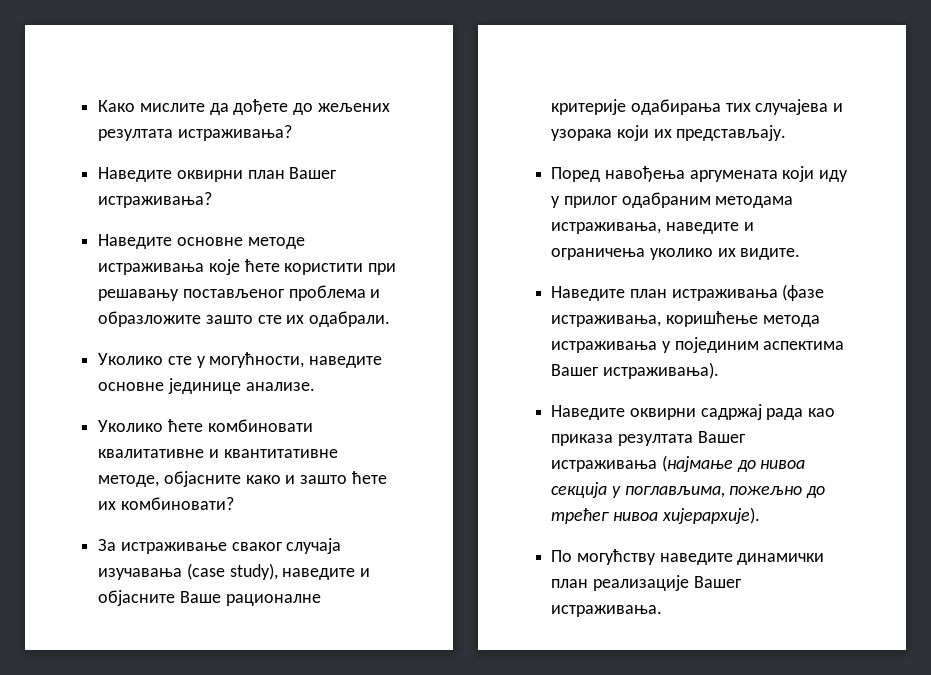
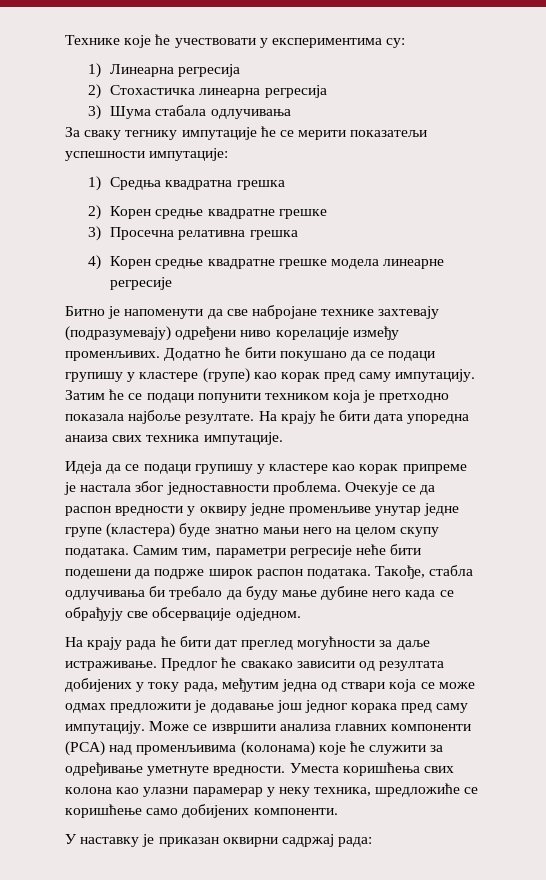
- Како мислите да дођете до жељених резултата истраживања?
- Наведите оквирни план Вашег истраживања?
- Наведите основне методе истраживања које ћете користити при решавању постављеног проблема и образложите зашто сте их одабрали.
- Уколико сте у могућности, наведите основне јединице анализе.
- Уколико ћете комбиновати квалитативне и квантитативне методе, објасните како и зашто ћете их комбиновати?
- За истраживање сваког случаја изучавања (case study), наведите и објасните Ваше рационалне критерије одабирања тих случајева и узорака који их представљају.
- Поред навођења аргумената који иду у прилог одабраним методама истраживања, наведите и ограничења уколико их видите.
- Наведите план истраживања (фазе истраживања, коришћење метода истраживања у појединим аспектима Вашег истраживања).
- Наведите оквирни садржај рада као приказа резултата Вашег истраживања (најмање до нивоа секција у поглављима, пожељно до трећег нивоа хијерархије).
- По могућству наведите динамички план реализације Вашег истраживања.
+ Технике које ће учествовати у експериментима су:
+ 1) Линеарна регресија
+ 2) Стохастичка линеарна регресија
+ 3) Шума стабала одлучивања
+ За сваку тегнику импутације ће се мерити показатељи успешности импутације:
+ 1) Средња квадратна грешка
+ 2) Корен средње квадратне грешке
+ 3) Просечна релативна грешка
+ 4) Корен средње квадратне грешке модела линеарне регресије
+ Битно је напоменути да све набројане технике захтевају (подразумевају) одређени ниво корелације између променљивих. Додатно ће бити покушано да се подаци групишу у кластере (групе) као корак пред саму импутацију. Затим ће се подаци попунити техником која је претходно показала најбоље резултате. На крају ће бити дата упоредна анаиза свих техника импутације.
+ Идеја да се подаци групишу у кластере као корак припреме је настала због једноставности проблема. Очекује се да распон вредности у оквиру једне променљиве унутар једне групе (кластера) буде знатно мањи него на целом скупу података. Самим тим, параметри регресије неће бити подешени да подрже широк распон података. Такође, стабла одлучивања би требало да буду мање дубине него када се обрађују све обсервације одједном.
+ На крају рада ће бити дат преглед могућности за даље истраживање. Предлог ће свакако зависити од резултата добијених у току рада, међутим једна од ствари која се може одмах предложити је додавање још једног корака пред саму импутацију. Може се извршити анализа главних компоненти (PCA) над променљивима (колонама) које ће служити за одређивање уметнуте вредности. Уместа коришћења свих колона као улазни парамерар у неку техника, шредложиће се коришћење само добијених компоненти.
+ У наставку је приказан оквирни садржај рада:

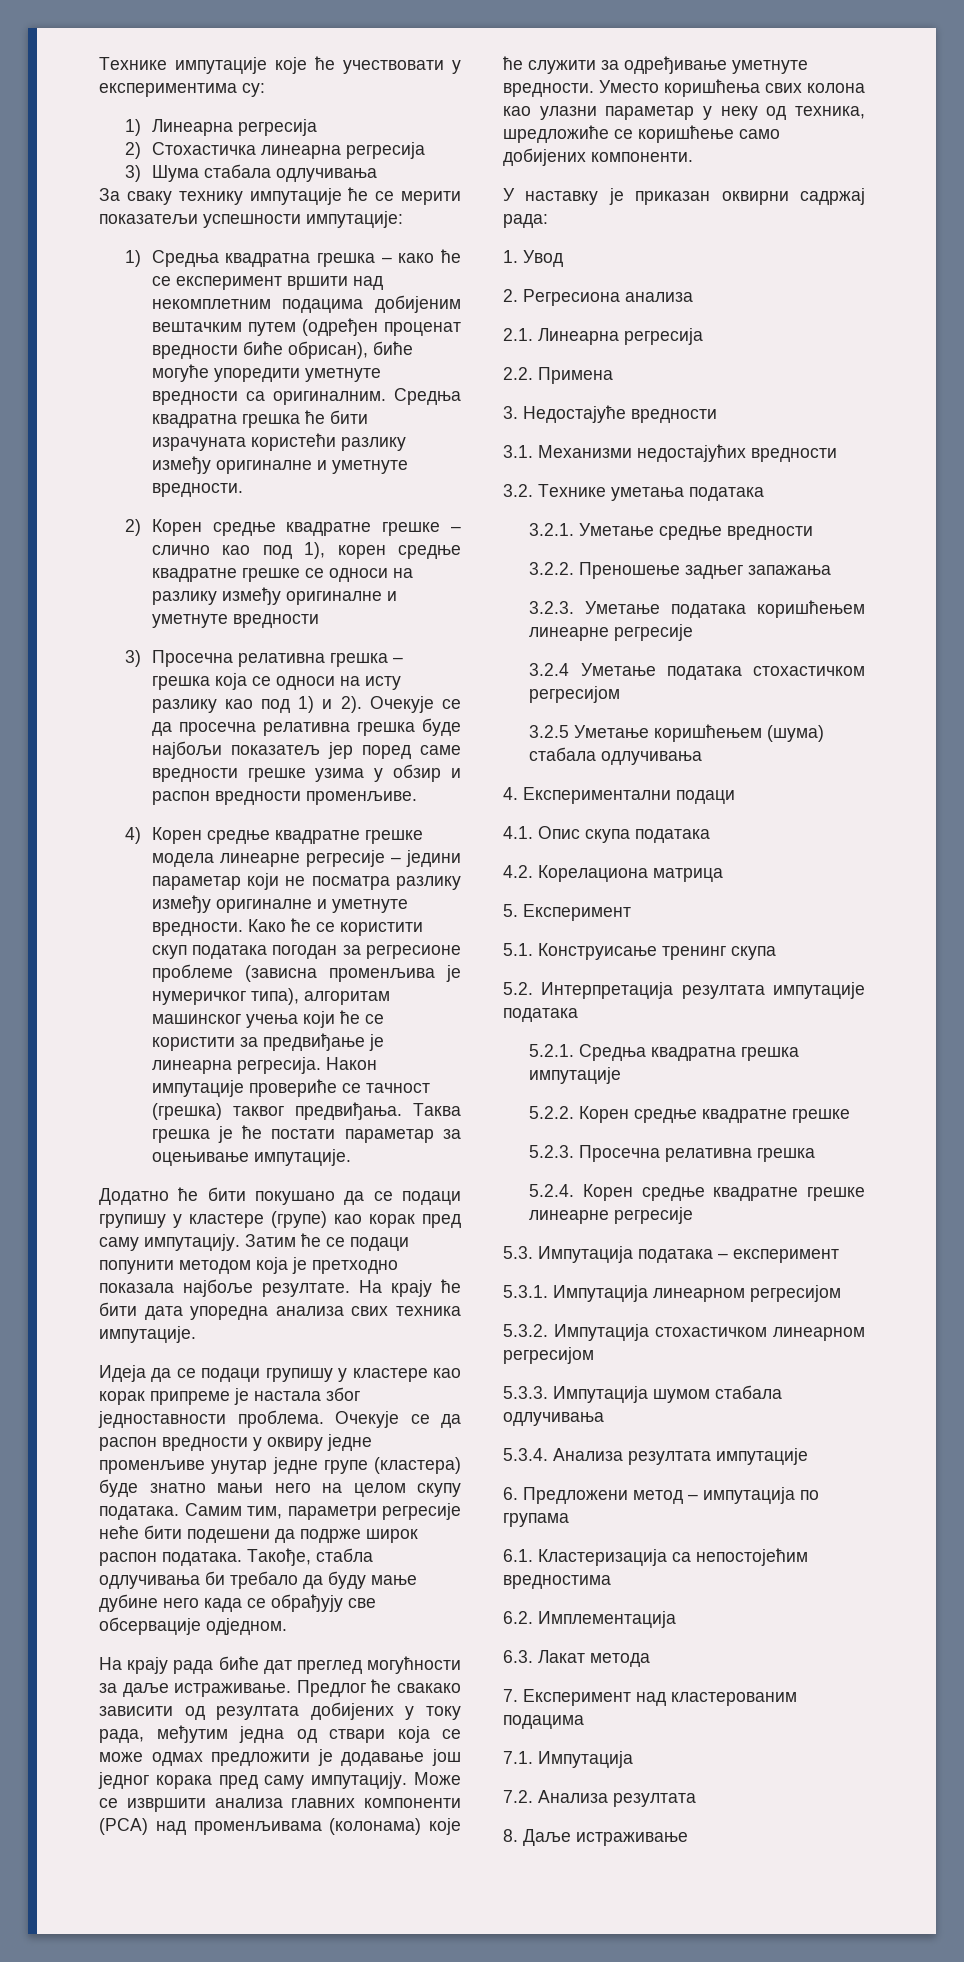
- Технике које ће учествовати у експериментима су:
+ Технике импутације које ће учествовати у експериментима су:
- За сваку тегнику импутације ће се мерити показатељи успешности импутације:
+ За сваку технику импутације ће се мерити показатељи успешности импутације:
- 1) Средња квадратна грешка
+ 1) Средња квадратна грешка – како ће се експеримент вршити над некомплетним подацима добијеним вештачким путем (одређен проценат вредности биће обрисан), биће могуће упоредити уметнуте вредности са оригиналним. Средња квадратна грешка ће бити израчуната користећи разлику између оригиналне и уметнуте вредности.
- 2) Корен средње квадратне грешке
- 3) Просечна релативна грешка
+ 2) Корен средње квадратне грешке – слично као под 1), корен средње квадратне грешке се односи на разлику између оригиналне и уметнуте вредности
+ 3) Просечна релативна грешка – грешка која се односи на исту разлику као под 1) и 2). Очекује се да просечна релативна грешка буде најбољи показатељ јер поред саме вредности грешке узима у обзир и распон вредности променљиве.
- 4) Корен средње квадратне грешке модела линеарне регресије
- Битно је напоменути да све набројане технике захтевају (подразумевају) одређени ниво корелације између променљивих. Додатно ће бити покушано да се подаци групишу у кластере (групе) као корак пред саму импутацију.
+ 4) Корен средње квадратне грешке модела линеарне регресије – једини параметар који не посматра разлику између оригиналне и уметнуте вредности. Како ће се користити скуп података погодан за регресионе проблеме (зависна променљива је нумеричког типа), алгоритам машинског учења који ће се користити за предвиђање је линеарна регресија. Након импутације провериће се тачност (грешка) таквог предвиђања. Таква грешка је ће постати параметар за оцењивање импутације.
+ Додатно ће бити покушано да се подаци групишу у кластере (групе) као корак пред саму импутацију.
- Затим ће се подаци попунити техником која је претходно показала најбоље резултате.
+ Затим ће се подаци попунити методом која је претходно показала најбоље резултате.
- На крају ће бити дата упоредна анаиза свих техника импутације.
+ На крају ће бити дата упоредна анализа свих техника импутације.
- На крају рада ће бити дат преглед могућности за даље истраживање.
+ На крају рада биће дат преглед могућности за даље истраживање.
- Може се извршити анализа главних компоненти (PCA) над променљивима (колонама) које ће служити за одређивање уметнуте вредности.
+ Може се извршити анализа главних компоненти (PCA) над променљивама (колонама) које ће служити за одређивање уметнуте вредности.
- Уместа коришћења свих колона као улазни парамерар у неку техника, шредложиће се коришћење само добијених компоненти.
+ Уместо коришћења свих колона као улазни параметар у неку од техника, шредложиће се коришћење само добијених компоненти.
+ 1. Увод
+ 2. Регресиона анализа
+ 2.1. Линеарна регресија
+ 2.2. Примена
+ 3. Недостајуће вредности
+ 3.1. Механизми недостајућих вредности
+ 3.2. Технике уметања података
+ 3.2.1. Уметање средње вредности
+ 3.2.2. Преношење задњег запажања
+ 3.2.3. Уметање података коришћењем линеарне регресије
+ 3.2.4 Уметање података стохастичком регресијом
+ 3.2.5 Уметање коришћењем (шума) стабала одлучивања
+ 4. Експериментални подаци
+ 4.1. Опис скупа података
+ 4.2. Корелациона матрица
+ 5. Експеримент
+ 5.1. Конструисање тренинг скупа
+ 5.2. Интерпретација резултата импутације података
+ 5.2.1. Средња квадратна грешка импутације
+ 5.2.2. Корен средње квадратне грешке
+ 5.2.3. Просечна релативна грешка
+ 5.2.4. Корен средње квадратне грешке линеарне регресије
+ 5.3. Импутација података – експеримент
+ 5.3.1. Импутација линеарном регресијом
+ 5.3.2. Импутација стохастичком линеарном регресијом
+ 5.3.3. Импутација шумом стабала одлучивања
+ 5.3.4. Анализа резултата импутације
+ 6. Предложени метод – импутација по групама
+ 6.1. Кластеризација са непостојећим вредностима
+ 6.2. Имплементација
+ 6.3. Лакат метода
+ 7. Експеримент над кластерованим подацима
+ 7.1. Импутација
+ 7.2. Анализа резултата
+ 8. Даље истраживање

